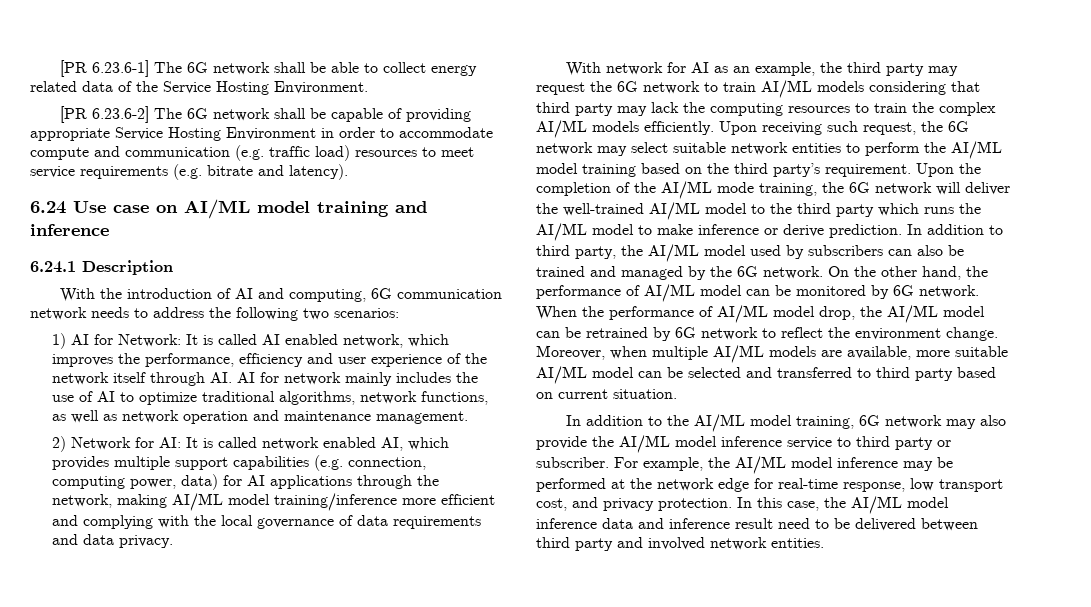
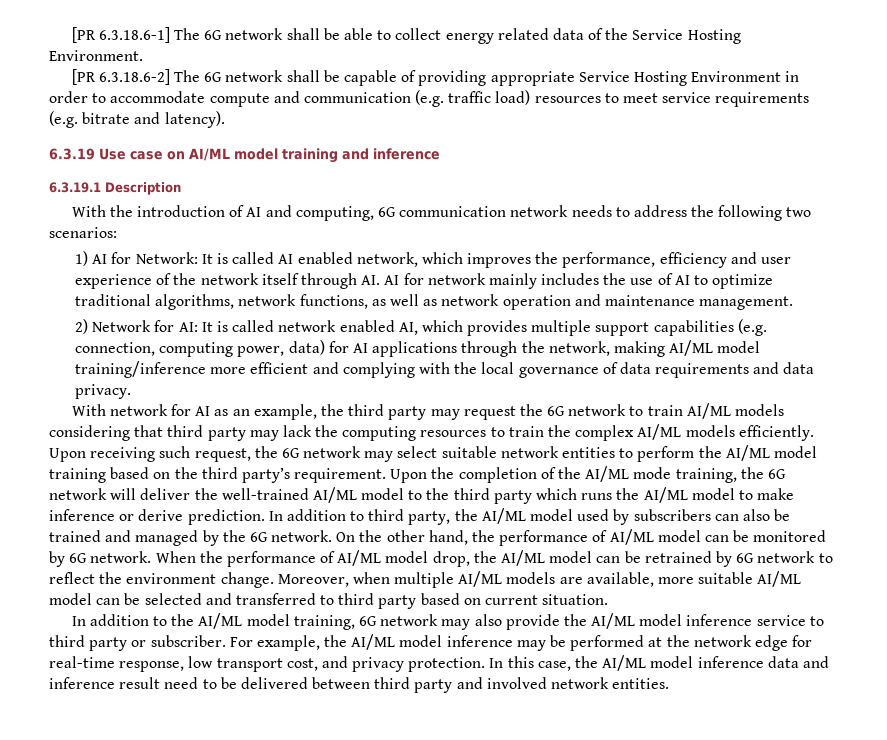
- [PR 6.23.6-1] The 6G network shall be able to collect energy related data of the Service Hosting Environment.
+ [PR 6.3.18.6-1] The 6G network shall be able to collect energy related data of the Service Hosting Environment.
- [PR 6.23.6-2] The 6G network shall be capable of providing appropriate Service Hosting Environment in order to accommodate compute and communication (e.g. traffic load) resources to meet service requirements (e.g. bitrate and latency).
+ [PR 6.3.18.6-2] The 6G network shall be capable of providing appropriate Service Hosting Environment in order to accommodate compute and communication (e.g. traffic load) resources to meet service requirements (e.g. bitrate and latency).
- 6.24 Use case on AI/ML model training and inference
+ 6.3.19 Use case on AI/ML model training and inference
- 6.24.1 Description
+ 6.3.19.1 Description

